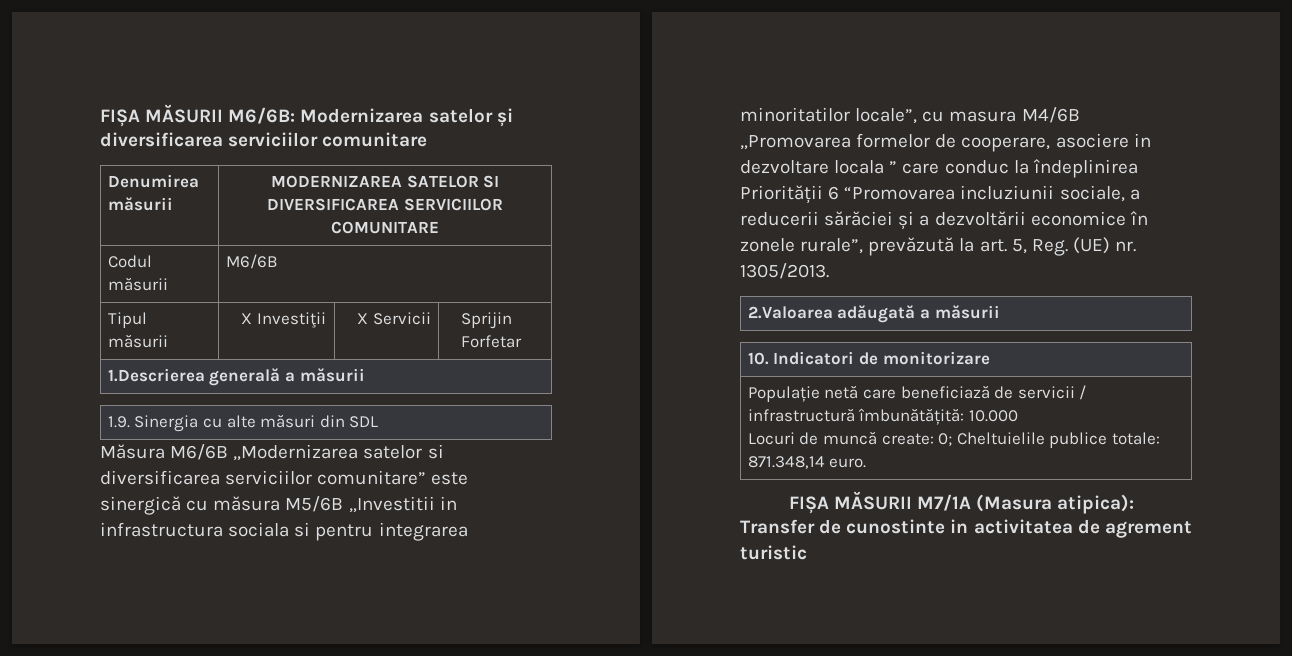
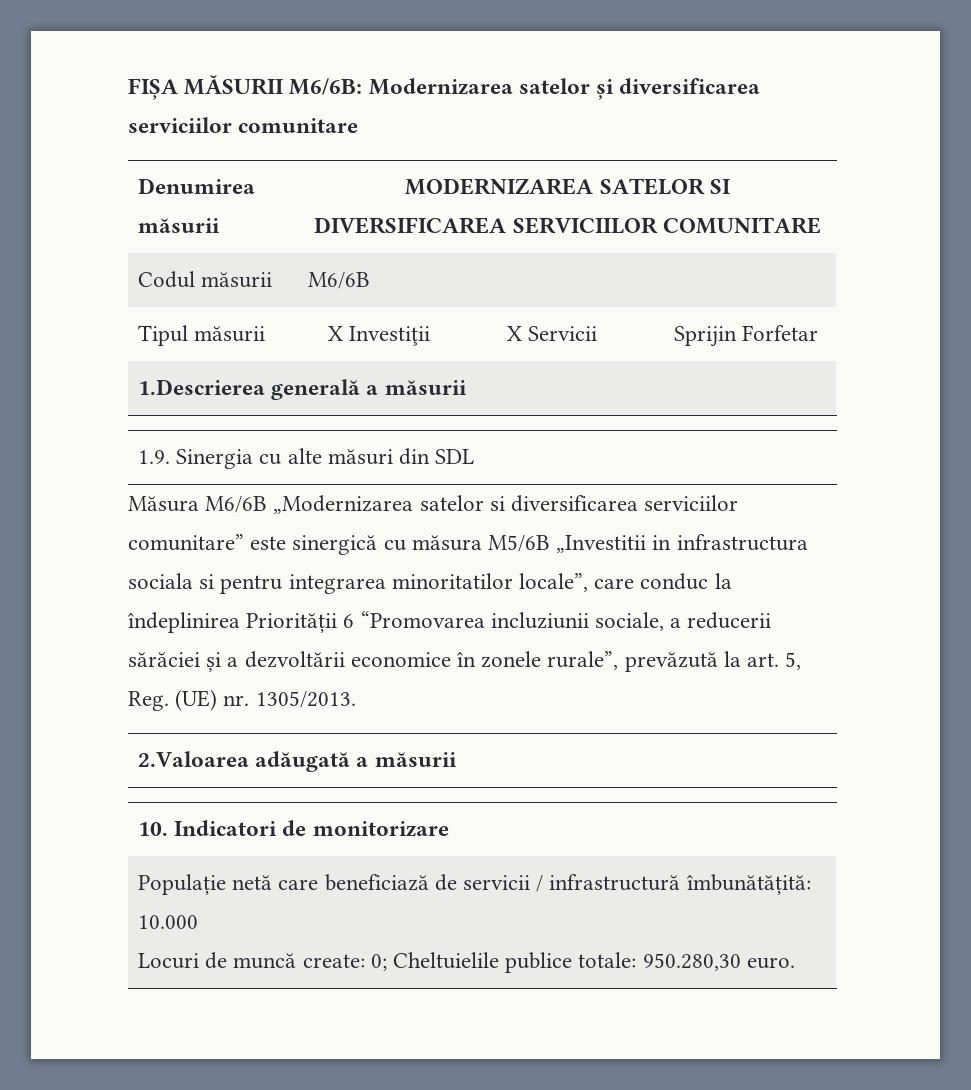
- Măsura M6/6B „Modernizarea satelor si diversificarea serviciilor comunitare” este sinergică cu măsura M5/6B „Investitii in infrastructura sociala si pentru integrarea minoritatilor locale”, cu masura M4/6B „Promovarea formelor de cooperare, asociere in dezvoltare locala ” care conduc la îndeplinirea Priorității 6 “Promovarea incluziunii sociale, a reducerii sărăciei și a dezvoltării economice în zonele rurale”, prevăzută la art. 5, Reg. (UE) nr. 1305/2013.
+ Măsura M6/6B „Modernizarea satelor si diversificarea serviciilor comunitare” este sinergică cu măsura M5/6B „Investitii in infrastructura sociala si pentru integrarea minoritatilor locale”, care conduc la îndeplinirea Priorității 6 “Promovarea incluziunii sociale, a reducerii sărăciei și a dezvoltării economice în zonele rurale”, prevăzută la art. 5, Reg. (UE) nr. 1305/2013.
  Populație netă care beneficiază de servicii / infrastructură îmbunătățită: 10.000
- Locuri de muncă create: 0; Cheltuielile publice totale: 871.348,14 euro.
+ Locuri de muncă create: 0; Cheltuielile publice totale: 950.280,30 euro.
- FIȘA MĂSURII M7/1A (Masura atipica): Transfer de cunostinte in activitatea de agrement turistic

